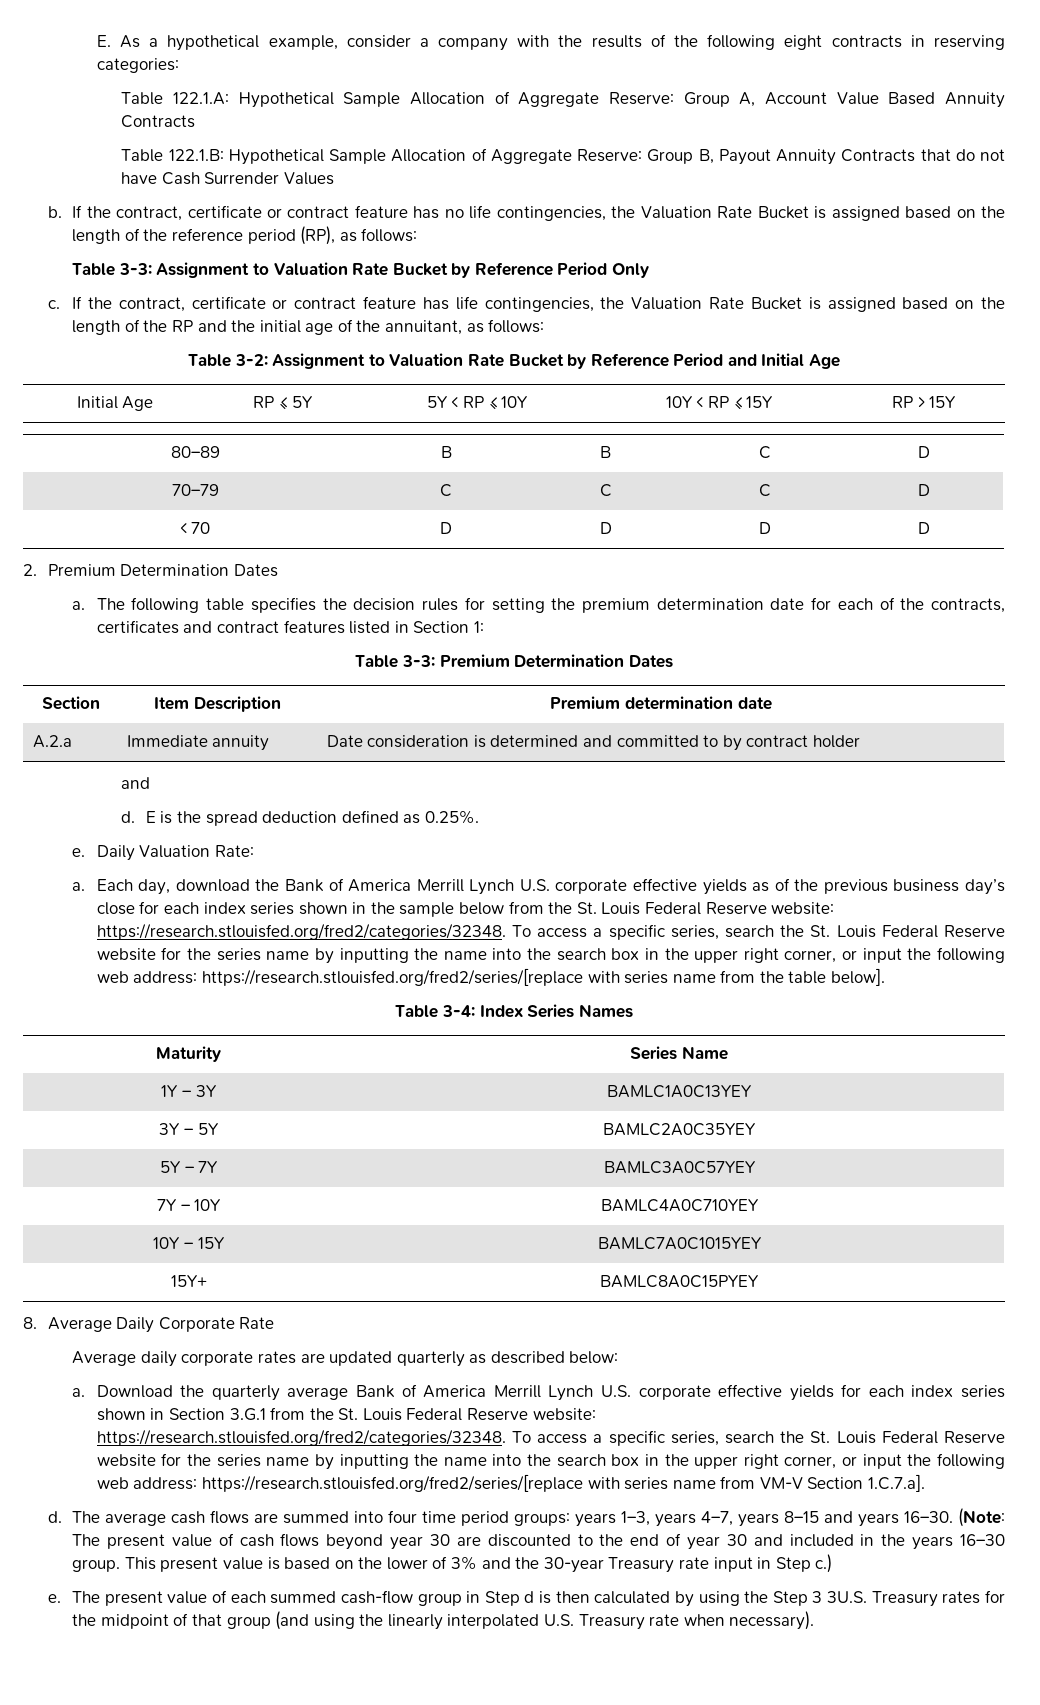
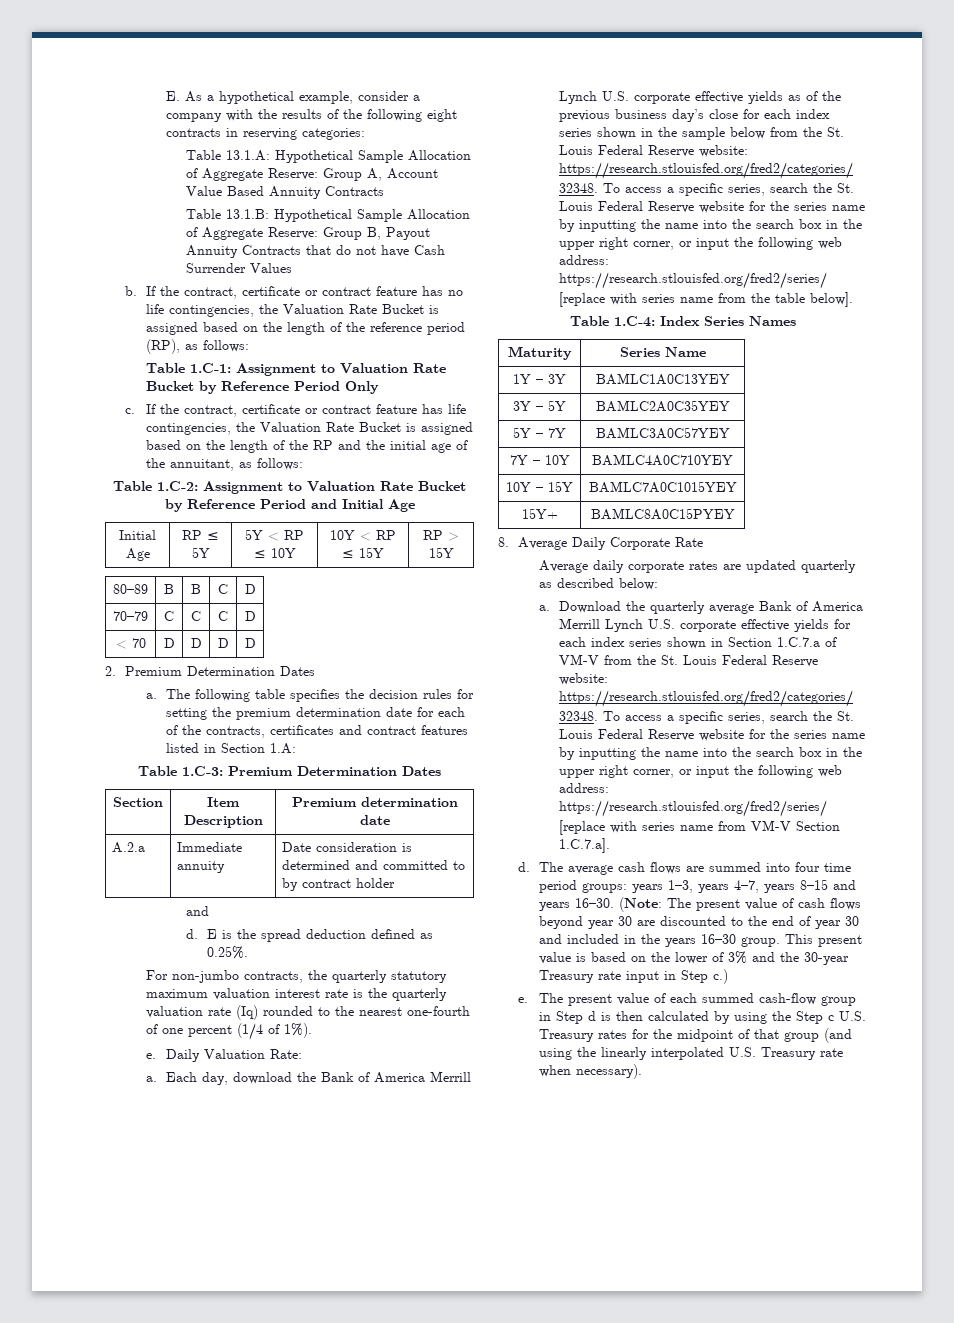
- Table 122.1.A: Hypothetical Sample Allocation of Aggregate Reserve: Group A, Account Value Based Annuity Contracts
+ Table 13.1.A: Hypothetical Sample Allocation of Aggregate Reserve: Group A, Account Value Based Annuity Contracts
- Table 122.1.B: Hypothetical Sample Allocation of Aggregate Reserve: Group B, Payout Annuity Contracts that do not have Cash Surrender Values
+ Table 13.1.B: Hypothetical Sample Allocation of Aggregate Reserve: Group B, Payout Annuity Contracts that do not have Cash Surrender Values
- Table 3-3: Assignment to Valuation Rate Bucket by Reference Period Only
+ Table 1.C-1: Assignment to Valuation Rate Bucket by Reference Period Only
- Table 3-2: Assignment to Valuation Rate Bucket by Reference Period and Initial Age
+ Table 1.C-2: Assignment to Valuation Rate Bucket by Reference Period and Initial Age
- The following table specifies the decision rules for setting the premium determination date for each of the contracts, certificates and contract features listed in Section 1:
- Table 3-3: Premium Determination Dates
+ The following table specifies the decision rules for setting the premium determination date for each of the contracts, certificates and contract features listed in Section 1.A:
+ Table 1.C-3: Premium Determination Dates
+ For non-jumbo contracts, the quarterly statutory maximum valuation interest rate is the quarterly valuation rate (Iq) rounded to the nearest one-fourth of one percent (1/4 of 1%).
- Table 3-4: Index Series Names
+ Table 1.C-4: Index Series Names
- Download the quarterly average Bank of America Merrill Lynch U.S. corporate effective yields for each index series shown in Section 3.G.1 from the St. Louis Federal Reserve website:
+ Download the quarterly average Bank of America Merrill Lynch U.S. corporate effective yields for each index series shown in Section 1.C.7.a of VM-V from the St. Louis Federal Reserve website:
- The present value of each summed cash-flow group in Step d is then calculated by using the Step 3 3U.S. Treasury rates for the midpoint of that group (and using the linearly interpolated U.S. Treasury rate when necessary).
+ The present value of each summed cash-flow group in Step d is then calculated by using the Step c U.S. Treasury rates for the midpoint of that group (and using the linearly interpolated U.S. Treasury rate when necessary).

